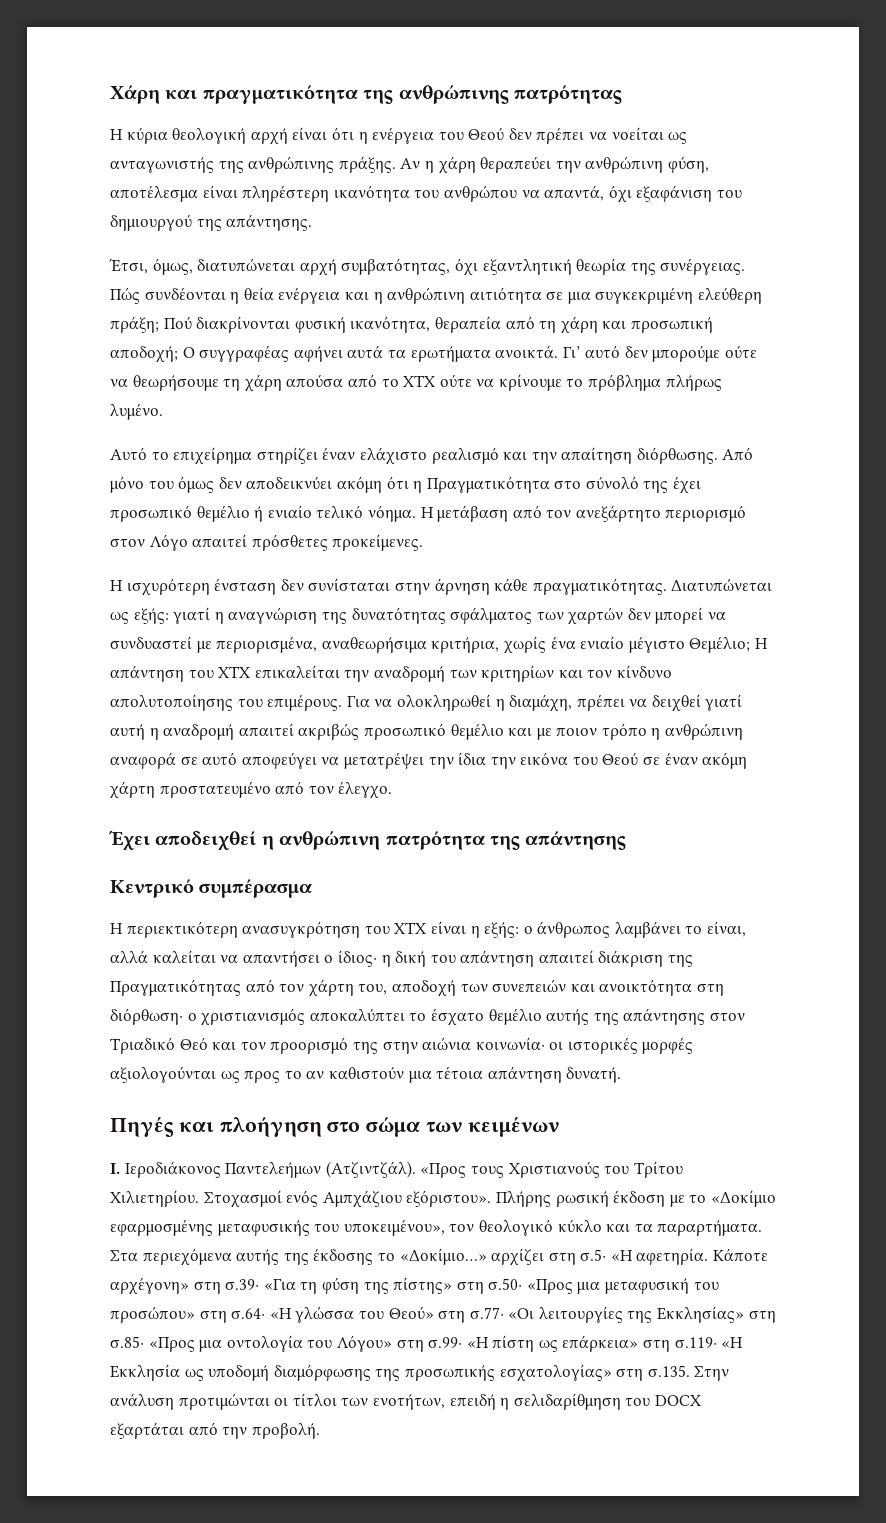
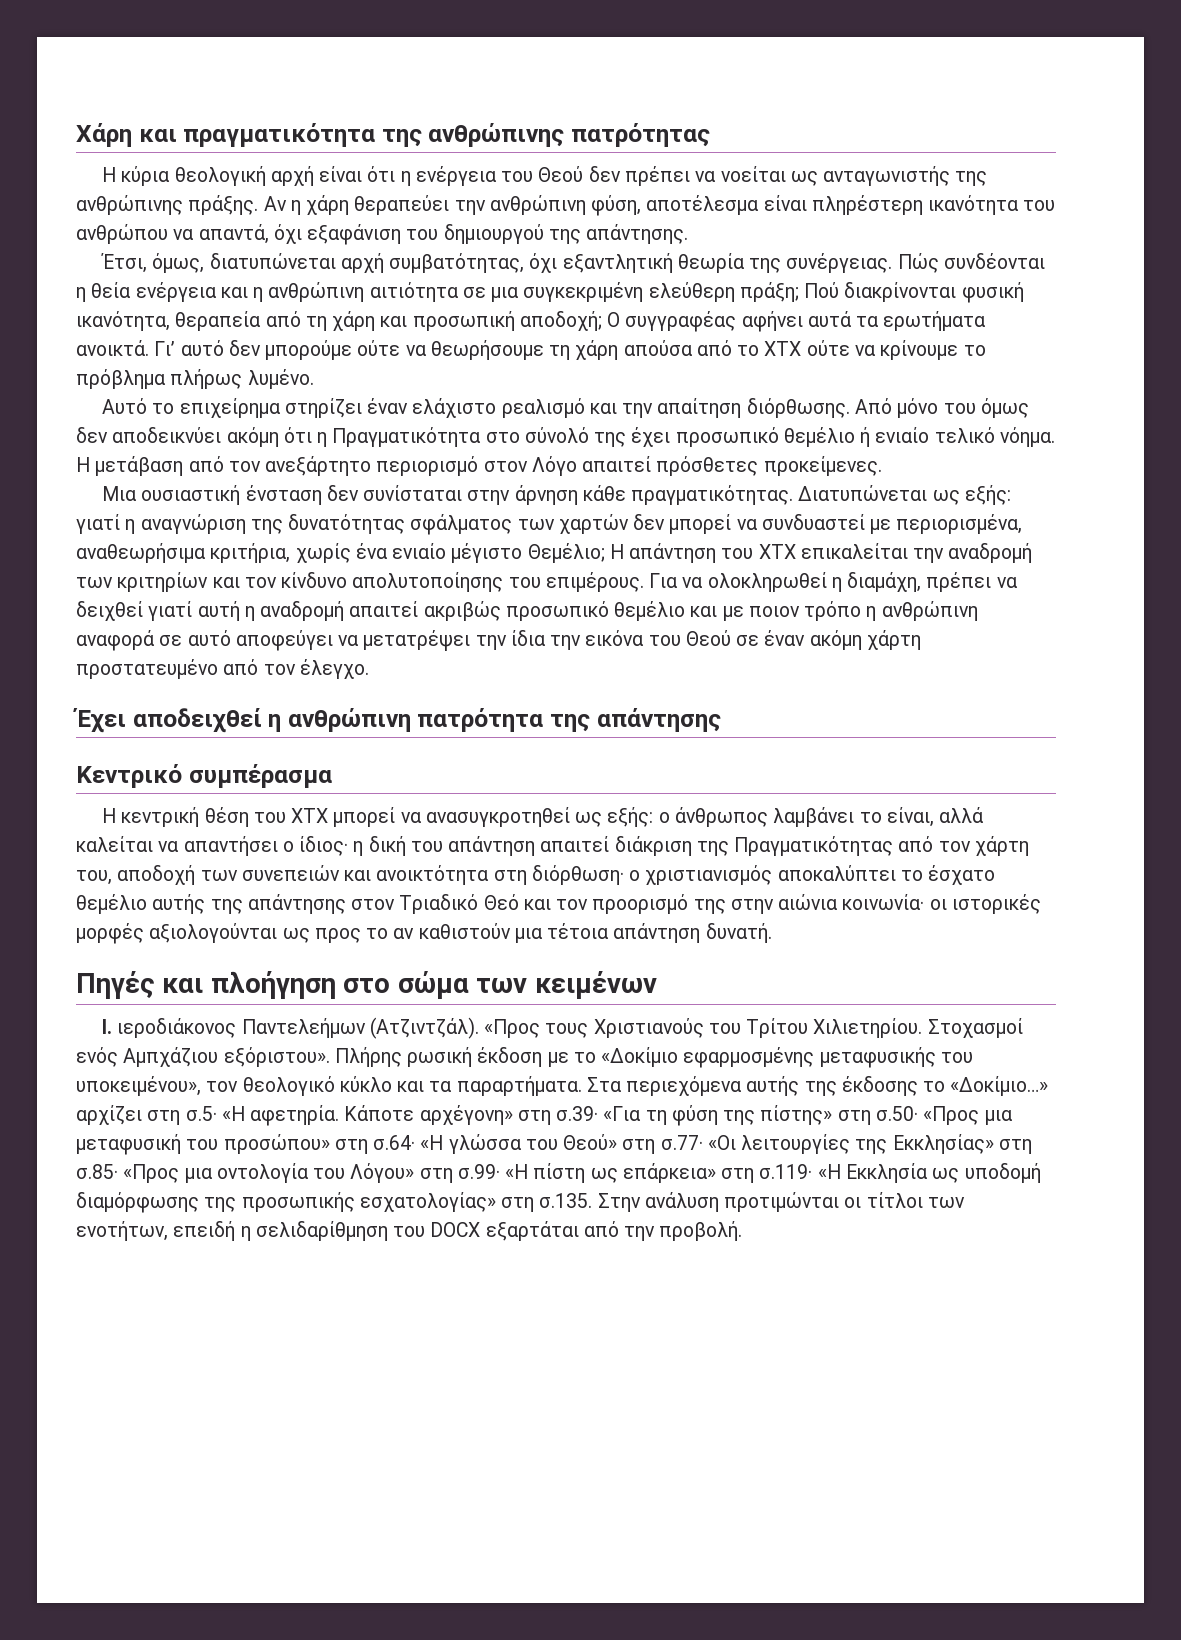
- Η ισχυρότερη ένσταση δεν συνίσταται στην άρνηση κάθε πραγματικότητας.
+ Μια ουσιαστική ένσταση δεν συνίσταται στην άρνηση κάθε πραγματικότητας.
- Η περιεκτικότερη ανασυγκρότηση του ΧΤΧ είναι η εξής:
+ Η κεντρική θέση του ΧΤΧ μπορεί να ανασυγκροτηθεί ως εξής:
- I. Ιεροδιάκονος Παντελεήμων (Ατζιντζάλ).
+ I. ιεροδιάκονος Παντελεήμων (Ατζιντζάλ).

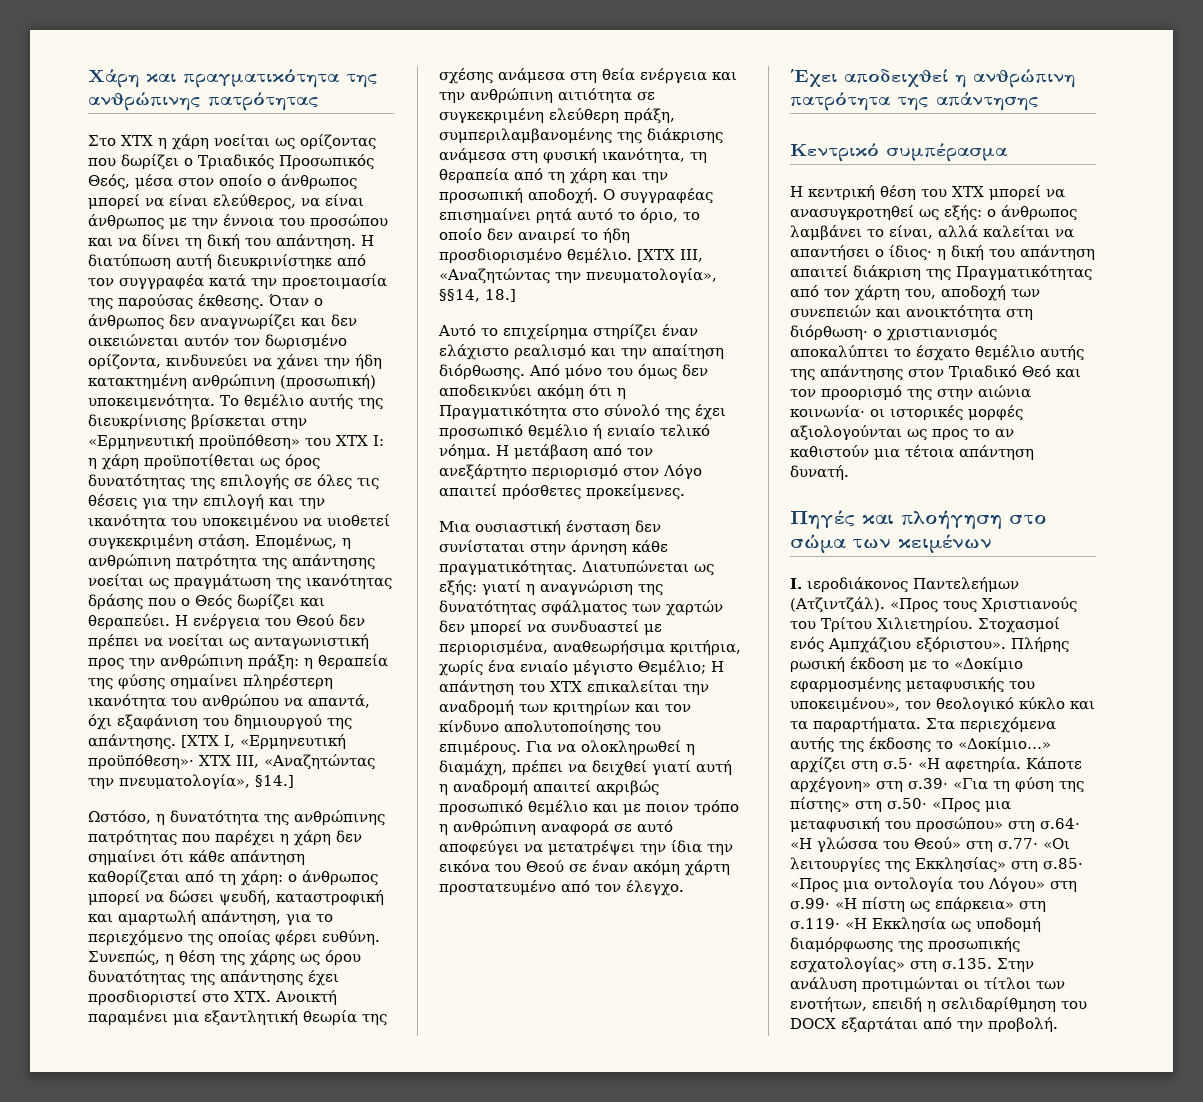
- Η κύρια θεολογική αρχή είναι ότι η ενέργεια του Θεού δεν πρέπει να νοείται ως ανταγωνιστής της ανθρώπινης πράξης. Αν η χάρη θεραπεύει την ανθρώπινη φύση, αποτέλεσμα είναι πληρέστερη ικανότητα του ανθρώπου να απαντά, όχι εξαφάνιση του δημιουργού της απάντησης.
- Έτσι, όμως, διατυπώνεται αρχή συμβατότητας, όχι εξαντλητική θεωρία της συνέργειας. Πώς συνδέονται η θεία ενέργεια και η ανθρώπινη αιτιότητα σε μια συγκεκριμένη ελεύθερη πράξη; Πού διακρίνονται φυσική ικανότητα, θεραπεία από τη χάρη και προσωπική αποδοχή; Ο συγγραφέας αφήνει αυτά τα ερωτήματα ανοικτά. Γι’ αυτό δεν μπορούμε ούτε να θεωρήσουμε τη χάρη απούσα από το ΧΤΧ ούτε να κρίνουμε το πρόβλημα πλήρως λυμένο.
+ Στο ΧΤΧ η χάρη νοείται ως ορίζοντας που δωρίζει ο Τριαδικός Προσωπικός Θεός, μέσα στον οποίο ο άνθρωπος μπορεί να είναι ελεύθερος, να είναι άνθρωπος με την έννοια του προσώπου και να δίνει τη δική του απάντηση. Η διατύπωση αυτή διευκρινίστηκε από τον συγγραφέα κατά την προετοιμασία της παρούσας έκθεσης. Όταν ο άνθρωπος δεν αναγνωρίζει και δεν οικειώνεται αυτόν τον δωρισμένο ορίζοντα, κινδυνεύει να χάνει την ήδη κατακτημένη ανθρώπινη (προσωπική) υποκειμενότητα. Το θεμέλιο αυτής της διευκρίνισης βρίσκεται στην «Ερμηνευτική προϋπόθεση» του ΧΤΧ I: η χάρη προϋποτίθεται ως όρος δυνατότητας της επιλογής σε όλες τις θέσεις για την επιλογή και την ικανότητα του υποκειμένου να υιοθετεί συγκεκριμένη στάση. Επομένως, η ανθρώπινη πατρότητα της απάντησης νοείται ως πραγμάτωση της ικανότητας δράσης που ο Θεός δωρίζει και θεραπεύει. Η ενέργεια του Θεού δεν πρέπει να νοείται ως ανταγωνιστική προς την ανθρώπινη πράξη: η θεραπεία της φύσης σημαίνει πληρέστερη ικανότητα του ανθρώπου να απαντά, όχι εξαφάνιση του δημιουργού της απάντησης. [ΧΤΧ I, «Ερμηνευτική προϋπόθεση»· ΧΤΧ III, «Αναζητώντας την πνευματολογία», §14.]
+ Ωστόσο, η δυνατότητα της ανθρώπινης πατρότητας που παρέχει η χάρη δεν σημαίνει ότι κάθε απάντηση καθορίζεται από τη χάρη: ο άνθρωπος μπορεί να δώσει ψευδή, καταστροφική και αμαρτωλή απάντηση, για το περιεχόμενο της οποίας φέρει ευθύνη. Συνεπώς, η θέση της χάρης ως όρου δυνατότητας της απάντησης έχει προσδιοριστεί στο ΧΤΧ. Ανοικτή παραμένει μια εξαντλητική θεωρία της σχέσης ανάμεσα στη θεία ενέργεια και την ανθρώπινη αιτιότητα σε συγκεκριμένη ελεύθερη πράξη, συμπεριλαμβανομένης της διάκρισης ανάμεσα στη φυσική ικανότητα, τη θεραπεία από τη χάρη και την προσωπική αποδοχή. Ο συγγραφέας επισημαίνει ρητά αυτό το όριο, το οποίο δεν αναιρεί το ήδη προσδιορισμένο θεμέλιο. [ΧΤΧ III, «Αναζητώντας την πνευματολογία», §§14, 18.]

